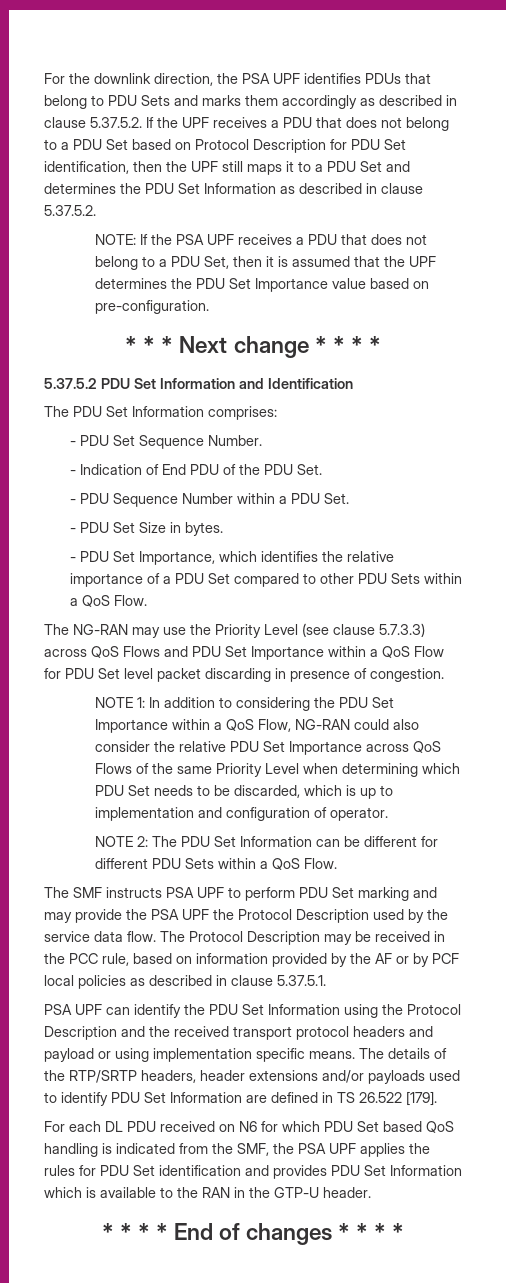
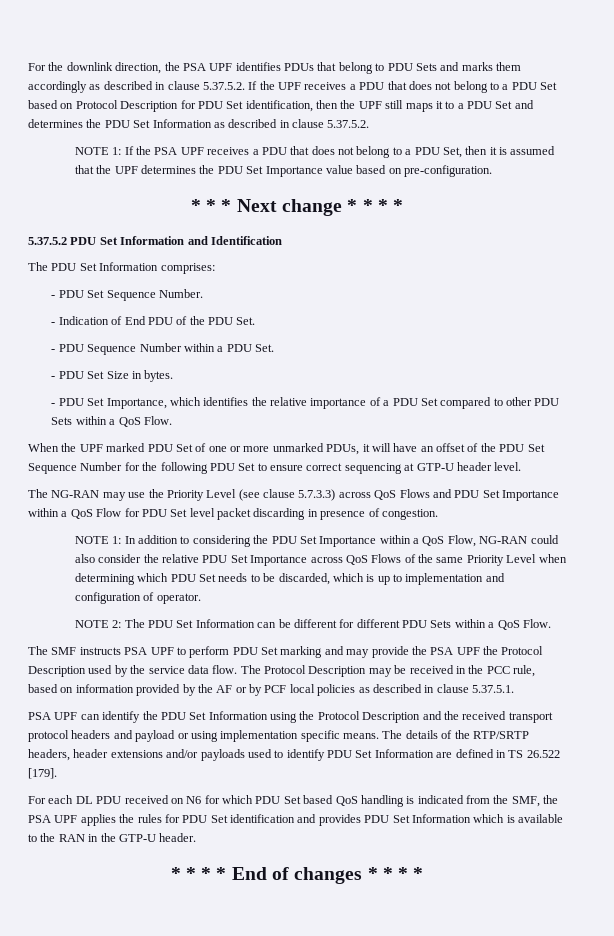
- NOTE: If the PSA UPF receives a PDU that does not belong to a PDU Set, then it is assumed that the UPF determines the PDU Set Importance value based on pre-configuration.
+ NOTE 1: If the PSA UPF receives a PDU that does not belong to a PDU Set, then it is assumed that the UPF determines the PDU Set Importance value based on pre-configuration.
+ When the UPF marked PDU Set of one or more unmarked PDUs, it will have an offset of the PDU Set Sequence Number for the following PDU Set to ensure correct sequencing at GTP-U header level.

